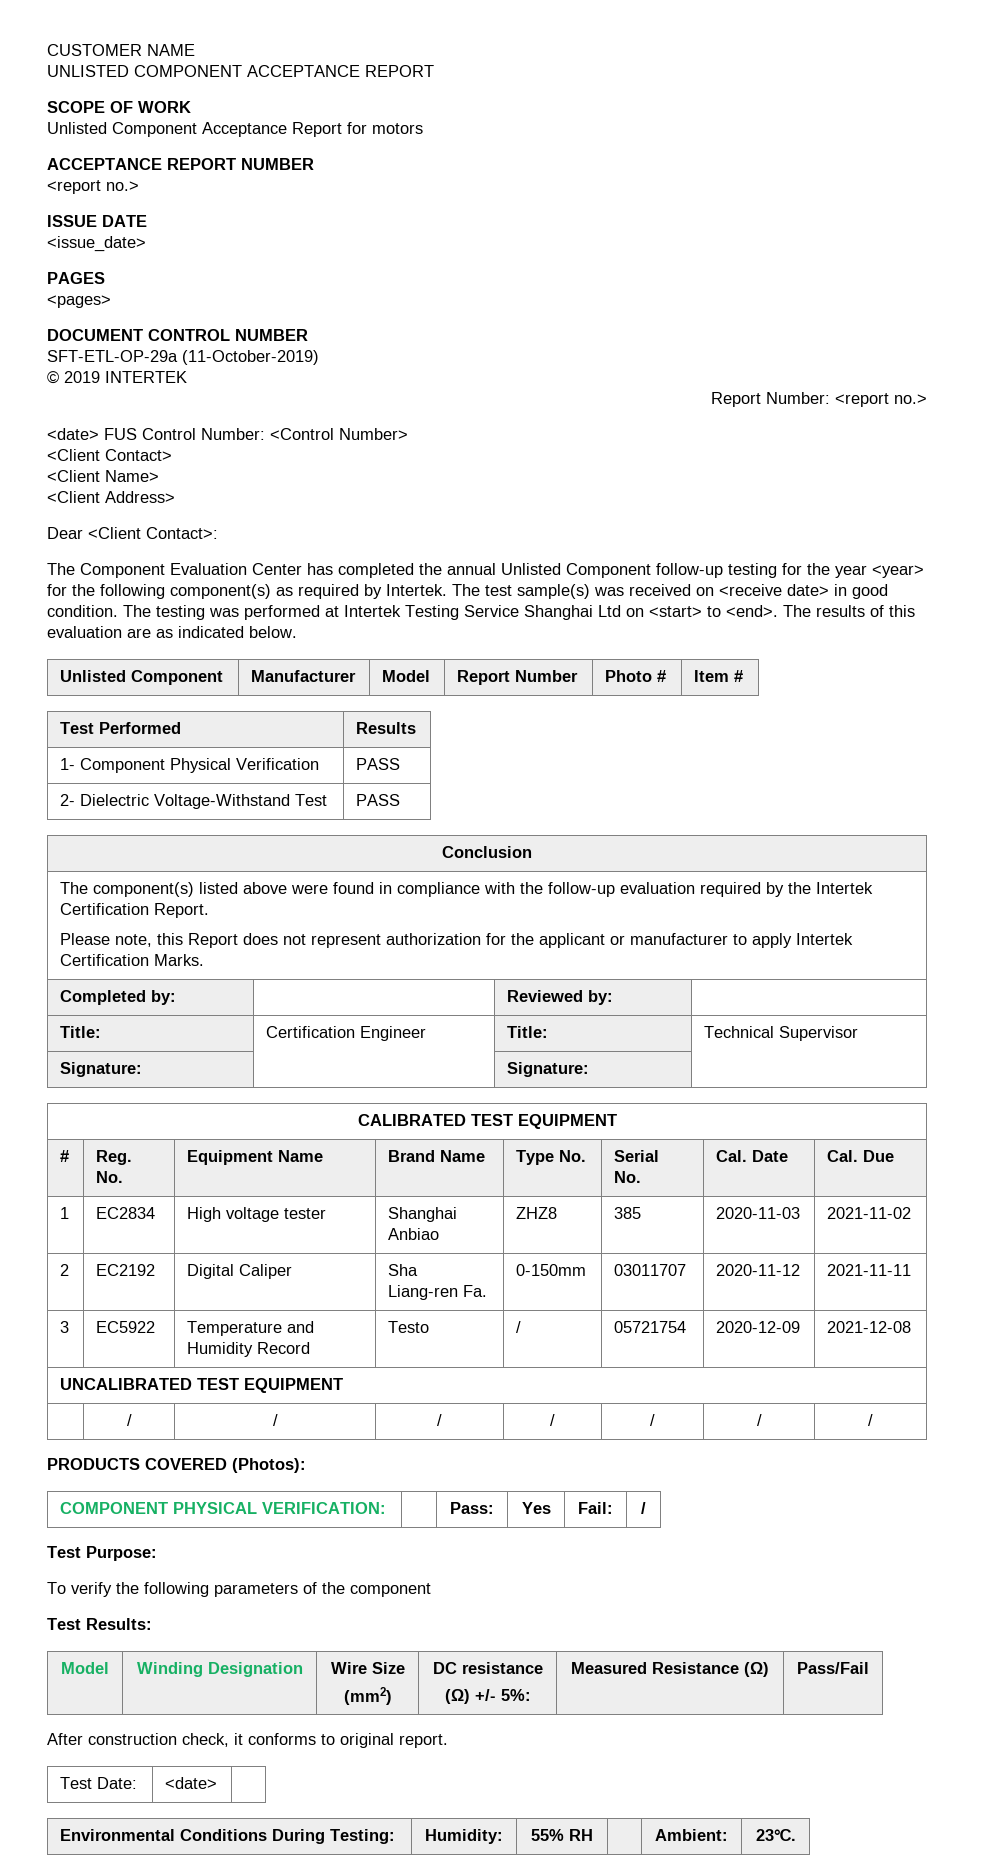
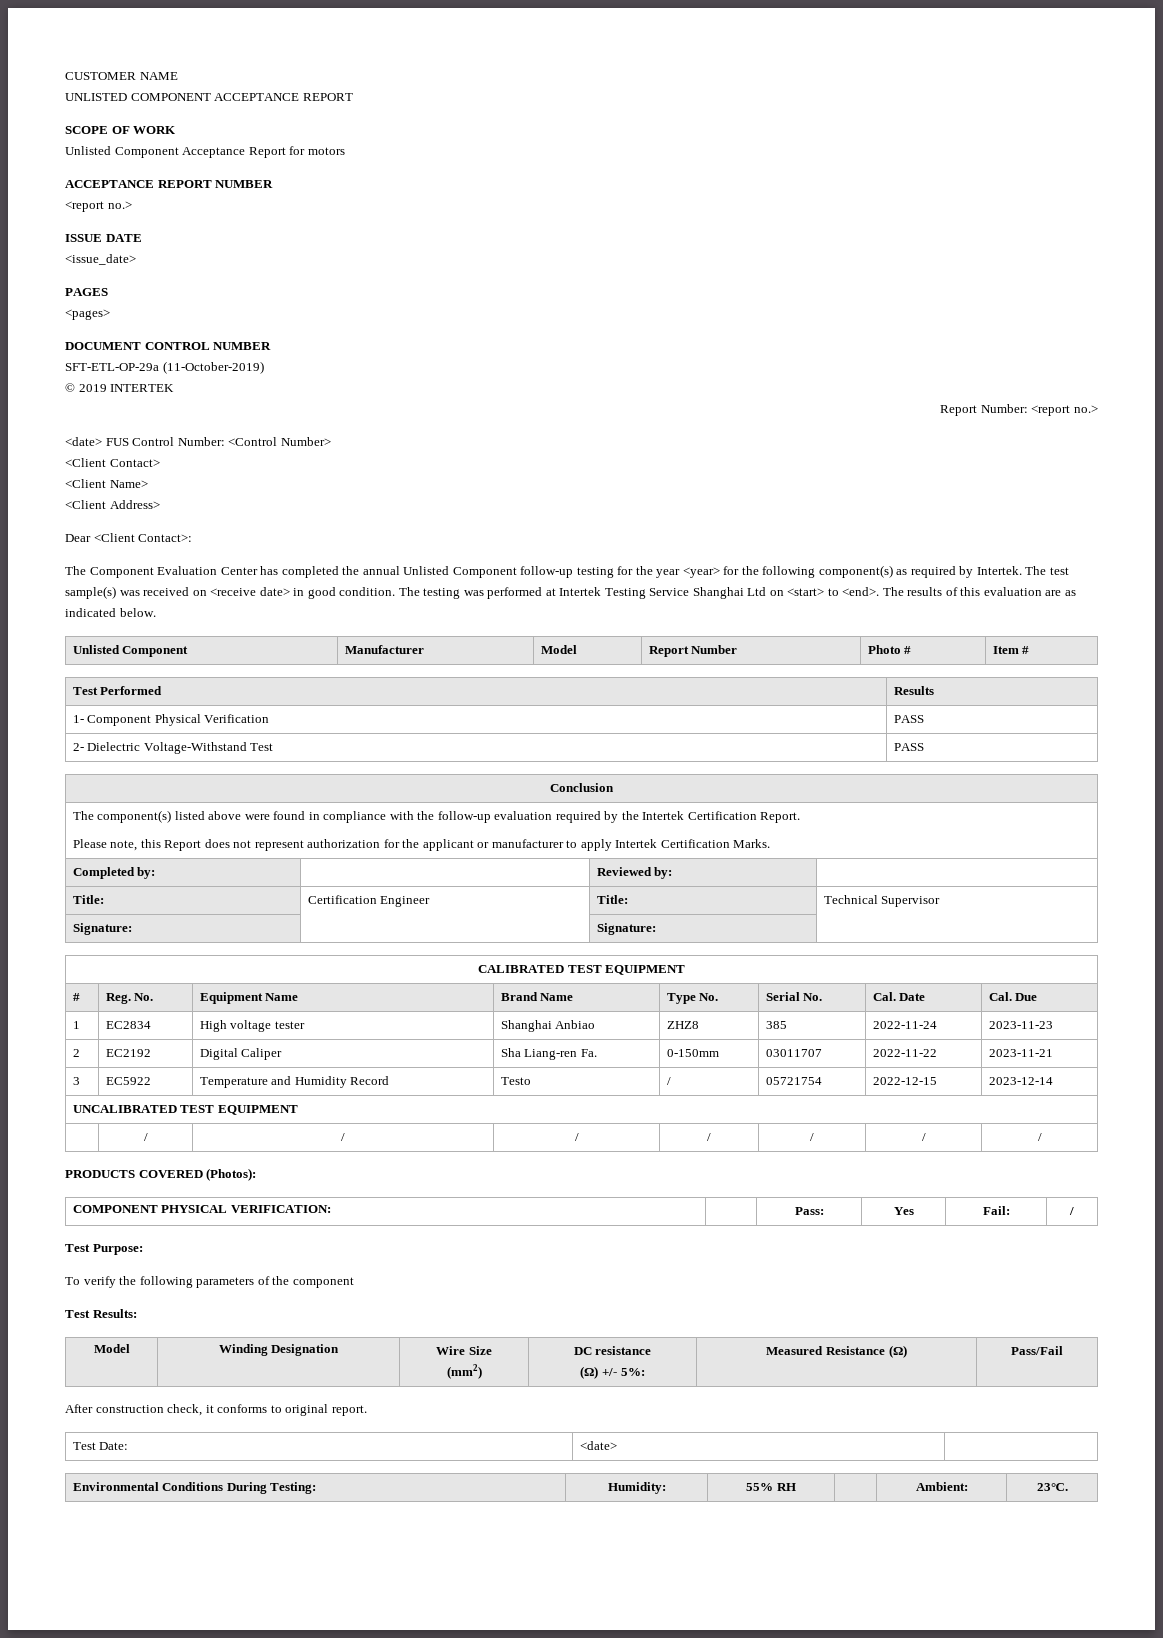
- 1 | EC2834 | High voltage tester | Shanghai Anbiao | ZHZ8 | 385 | 2020-11-03 | 2021-11-02
+ 1 | EC2834 | High voltage tester | Shanghai Anbiao | ZHZ8 | 385 | 2022-11-24 | 2023-11-23
- 2 | EC2192 | Digital Caliper | Sha Liang-ren Fa. | 0-150mm | 03011707 | 2020-11-12 | 2021-11-11
+ 2 | EC2192 | Digital Caliper | Sha Liang-ren Fa. | 0-150mm | 03011707 | 2022-11-22 | 2023-11-21
- 3 | EC5922 | Temperature and Humidity Record | Testo | / | 05721754 | 2020-12-09 | 2021-12-08
+ 3 | EC5922 | Temperature and Humidity Record | Testo | / | 05721754 | 2022-12-15 | 2023-12-14

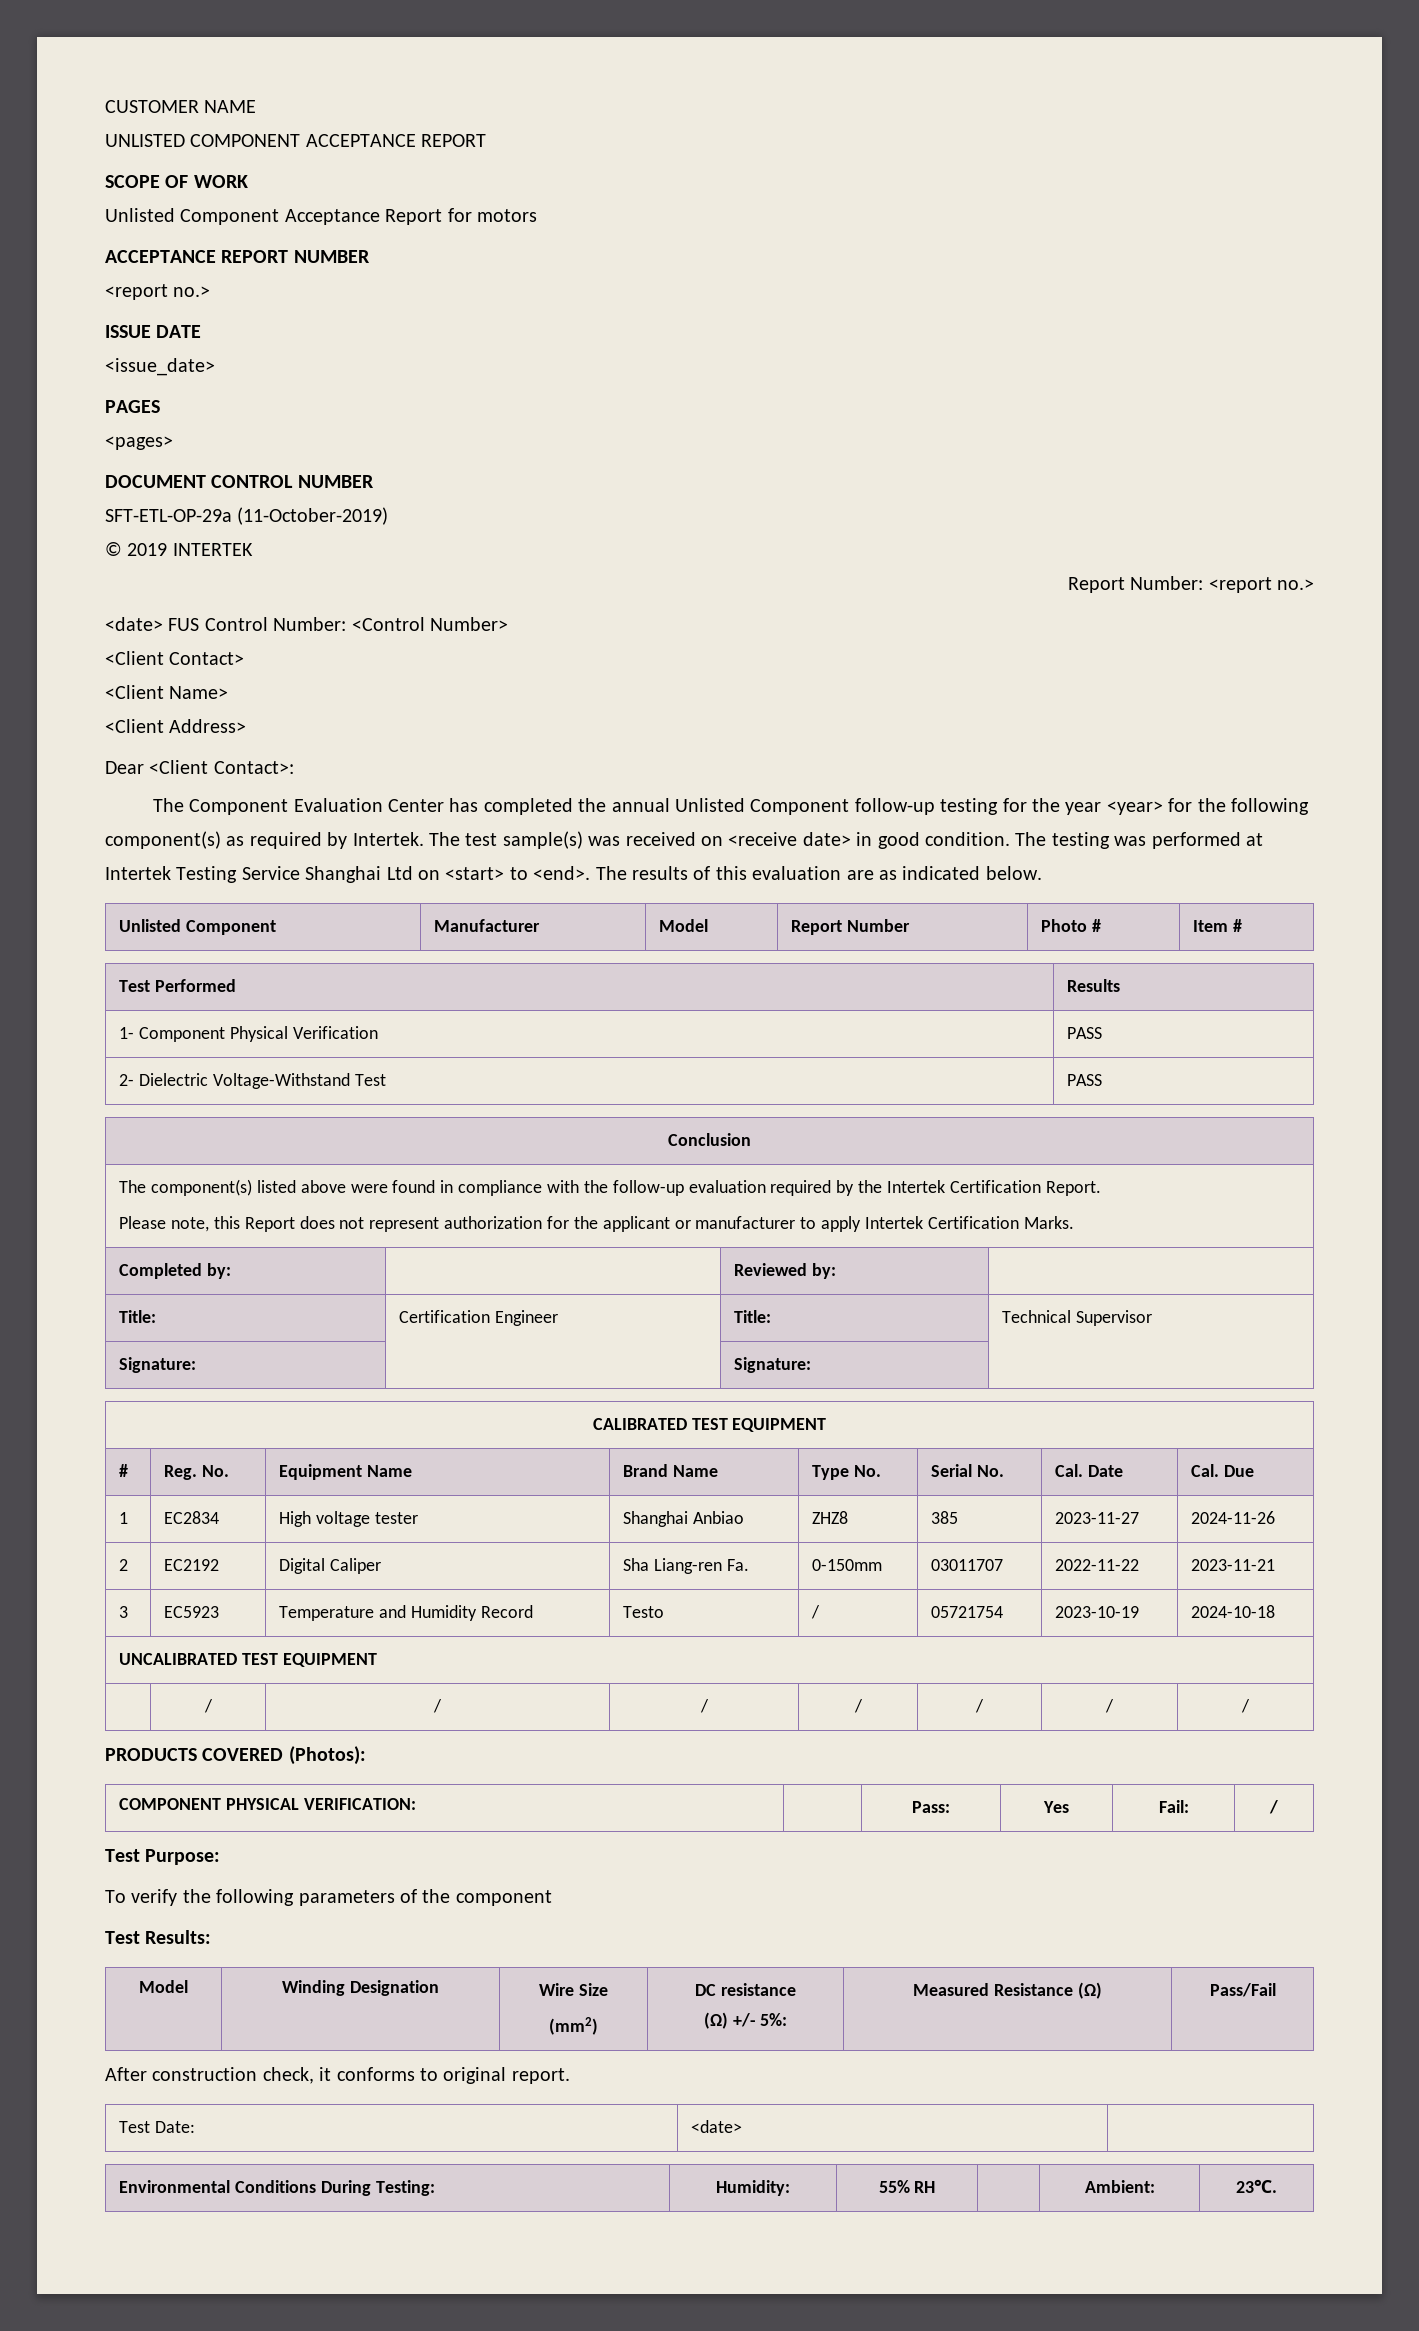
- 1 | EC2834 | High voltage tester | Shanghai Anbiao | ZHZ8 | 385 | 2022-11-24 | 2023-11-23
+ 1 | EC2834 | High voltage tester | Shanghai Anbiao | ZHZ8 | 385 | 2023-11-27 | 2024-11-26
- 3 | EC5922 | Temperature and Humidity Record | Testo | / | 05721754 | 2022-12-15 | 2023-12-14
+ 3 | EC5923 | Temperature and Humidity Record | Testo | / | 05721754 | 2023-10-19 | 2024-10-18

